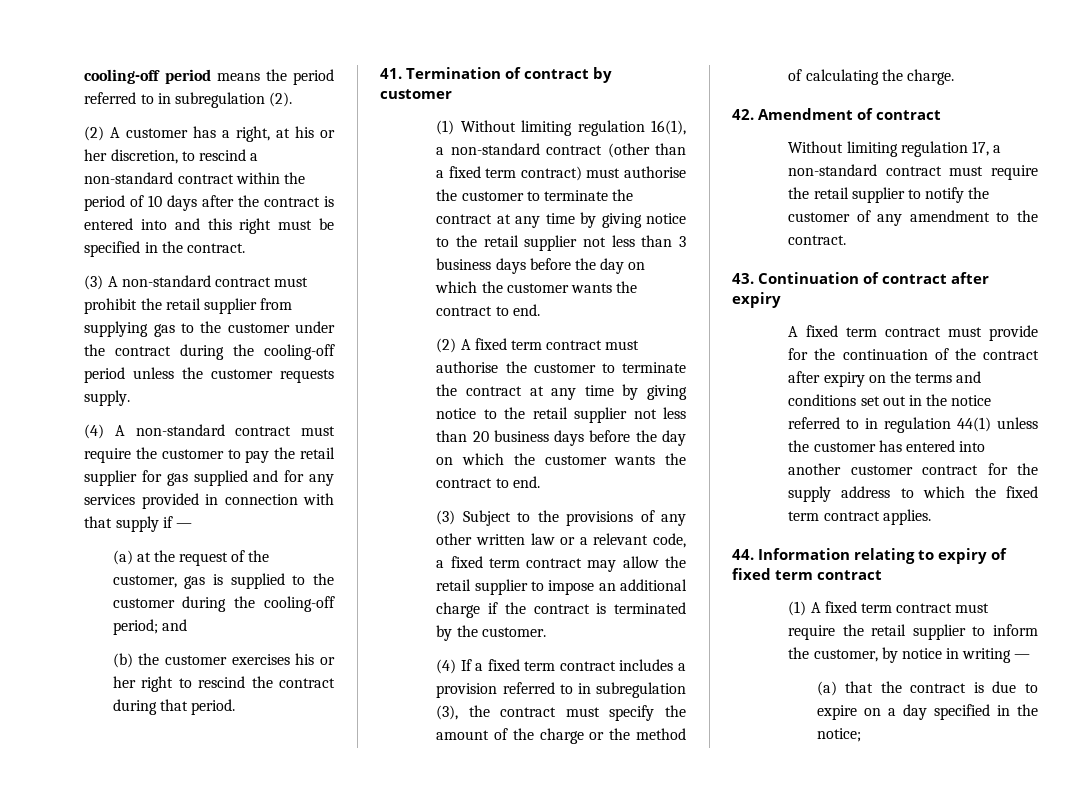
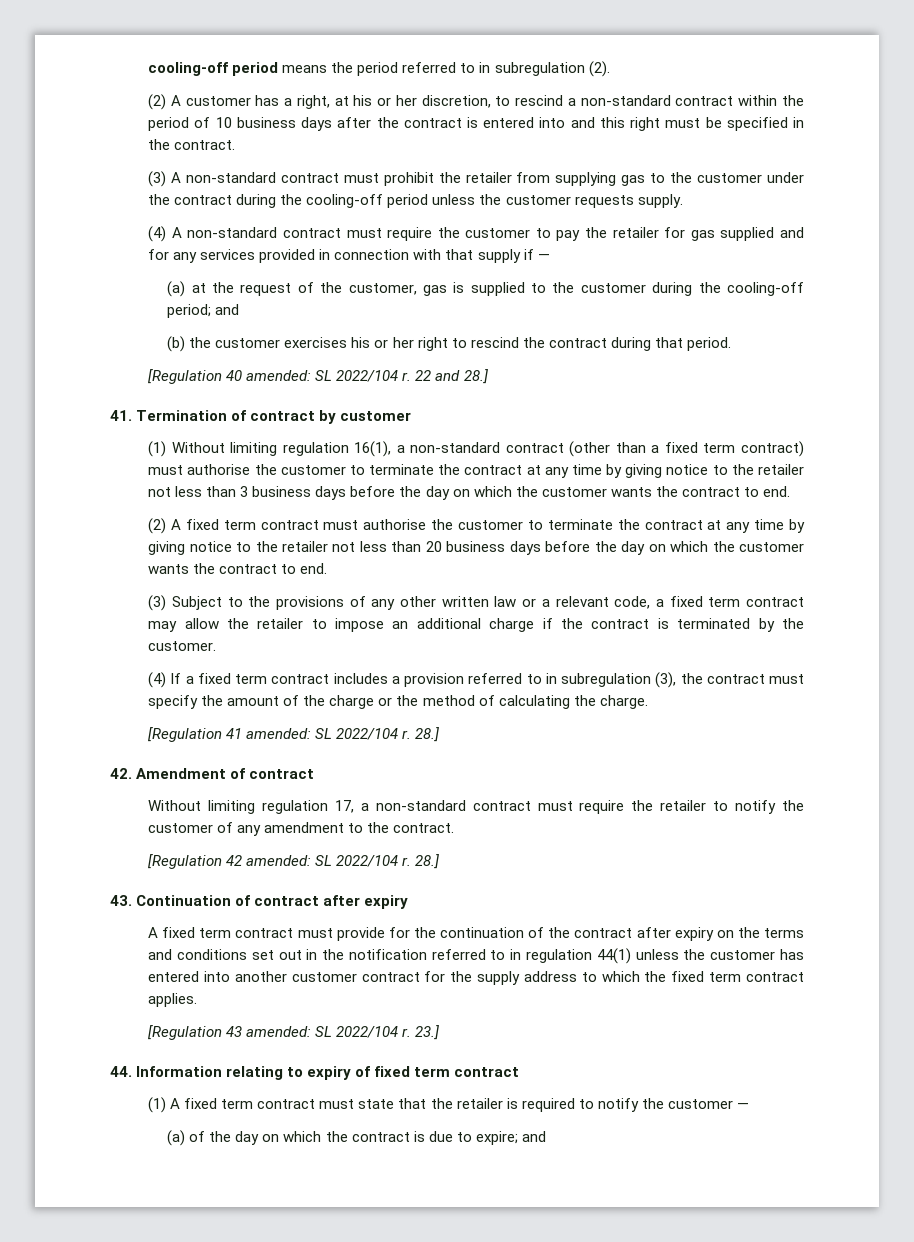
- (2) A customer has a right, at his or her discretion, to rescind a non-standard contract within the period of 10 days after the contract is entered into and this right must be specified in the contract.
+ (2) A customer has a right, at his or her discretion, to rescind a non-standard contract within the period of 10 business days after the contract is entered into and this right must be specified in the contract.
- (3) A non-standard contract must prohibit the retail supplier from supplying gas to the customer under the contract during the cooling-off period unless the customer requests supply.
+ (3) A non-standard contract must prohibit the retailer from supplying gas to the customer under the contract during the cooling-off period unless the customer requests supply.
- (4) A non-standard contract must require the customer to pay the retail supplier for gas supplied and for any services provided in connection with that supply if —
+ (4) A non-standard contract must require the customer to pay the retailer for gas supplied and for any services provided in connection with that supply if —
+ [Regulation 40 amended: SL 2022/104 r. 22 and 28.]
- (1) Without limiting regulation 16(1), a non-standard contract (other than a fixed term contract) must authorise the customer to terminate the contract at any time by giving notice to the retail supplier not less than 3 business days before the day on which the customer wants the contract to end.
+ (1) Without limiting regulation 16(1), a non-standard contract (other than a fixed term contract) must authorise the customer to terminate the contract at any time by giving notice to the retailer not less than 3 business days before the day on which the customer wants the contract to end.
- (2) A fixed term contract must authorise the customer to terminate the contract at any time by giving notice to the retail supplier not less than 20 business days before the day on which the customer wants the contract to end.
+ (2) A fixed term contract must authorise the customer to terminate the contract at any time by giving notice to the retailer not less than 20 business days before the day on which the customer wants the contract to end.
- (3) Subject to the provisions of any other written law or a relevant code, a fixed term contract may allow the retail supplier to impose an additional charge if the contract is terminated by the customer.
+ (3) Subject to the provisions of any other written law or a relevant code, a fixed term contract may allow the retailer to impose an additional charge if the contract is terminated by the customer.
+ [Regulation 41 amended: SL 2022/104 r. 28.]
- Without limiting regulation 17, a non-standard contract must require the retail supplier to notify the customer of any amendment to the contract.
+ Without limiting regulation 17, a non-standard contract must require the retailer to notify the customer of any amendment to the contract.
+ [Regulation 42 amended: SL 2022/104 r. 28.]
- A fixed term contract must provide for the continuation of the contract after expiry on the terms and conditions set out in the notice referred to in regulation 44(1) unless the customer has entered into another customer contract for the supply address to which the fixed term contract applies.
+ A fixed term contract must provide for the continuation of the contract after expiry on the terms and conditions set out in the notification referred to in regulation 44(1) unless the customer has entered into another customer contract for the supply address to which the fixed term contract applies.
+ [Regulation 43 amended: SL 2022/104 r. 23.]
- (1) A fixed term contract must require the retail supplier to inform the customer, by notice in writing —
- (a) that the contract is due to expire on a day specified in the notice;
+ (1) A fixed term contract must state that the retailer is required to notify the customer —
+ (a) of the day on which the contract is due to expire; and

